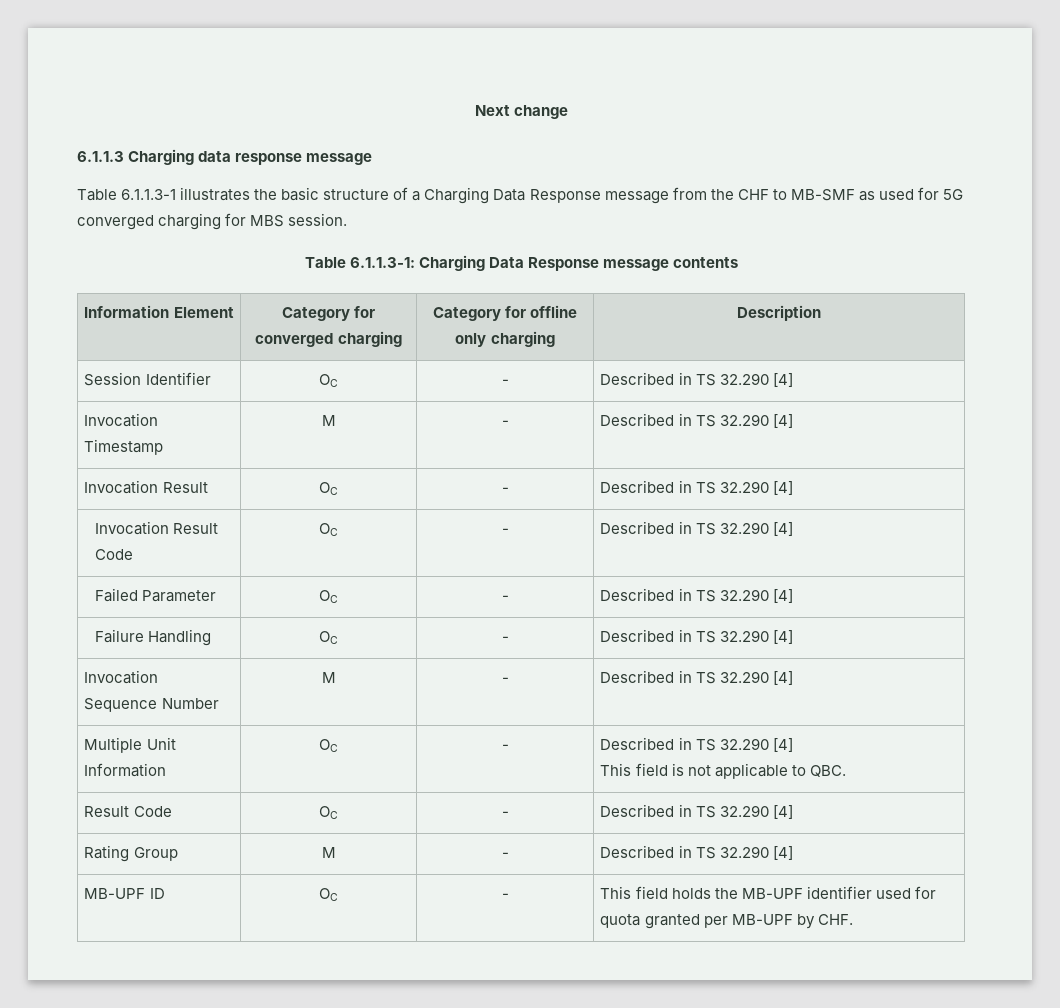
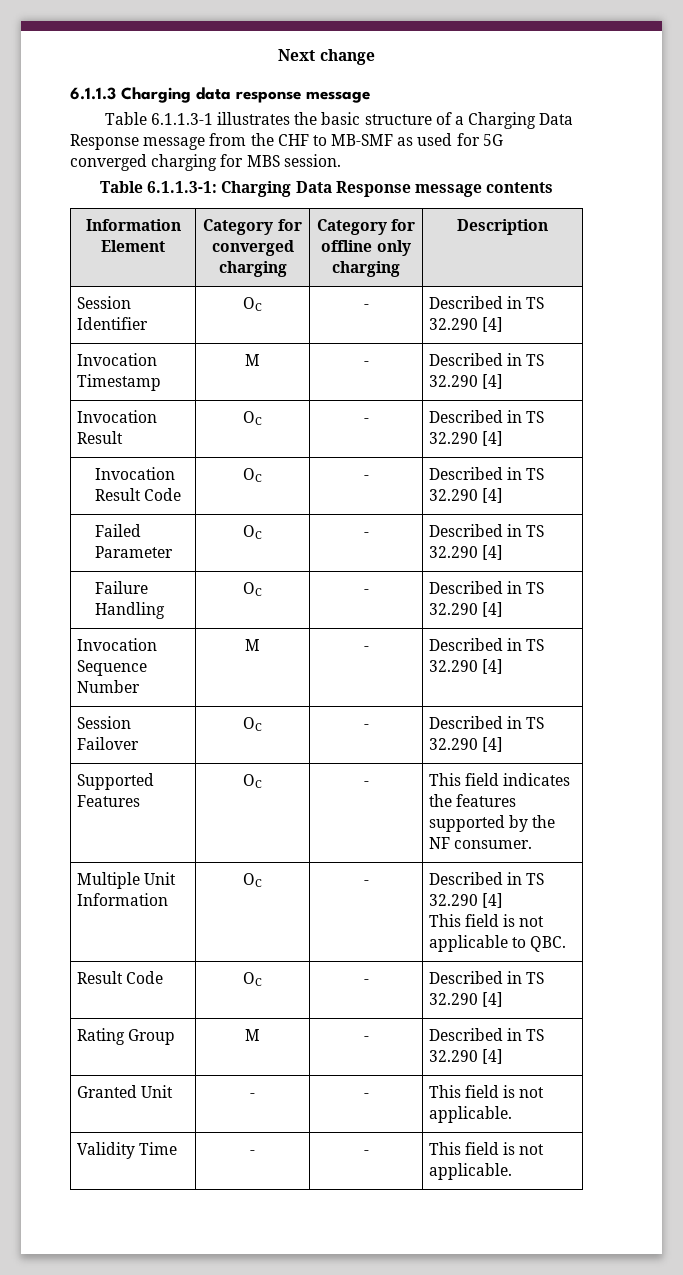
+ Session Failover | OC | - | Described in TS 32.290 [4]
+ Supported Features | OC | - | This field indicates the features supported by the NF consumer.
- MB-UPF ID | OC | - | This field holds the MB-UPF identifier used for quota granted per MB-UPF by CHF.
+ Granted Unit | - | - | This field is not applicable.
+ Validity Time | - | - | This field is not applicable.

